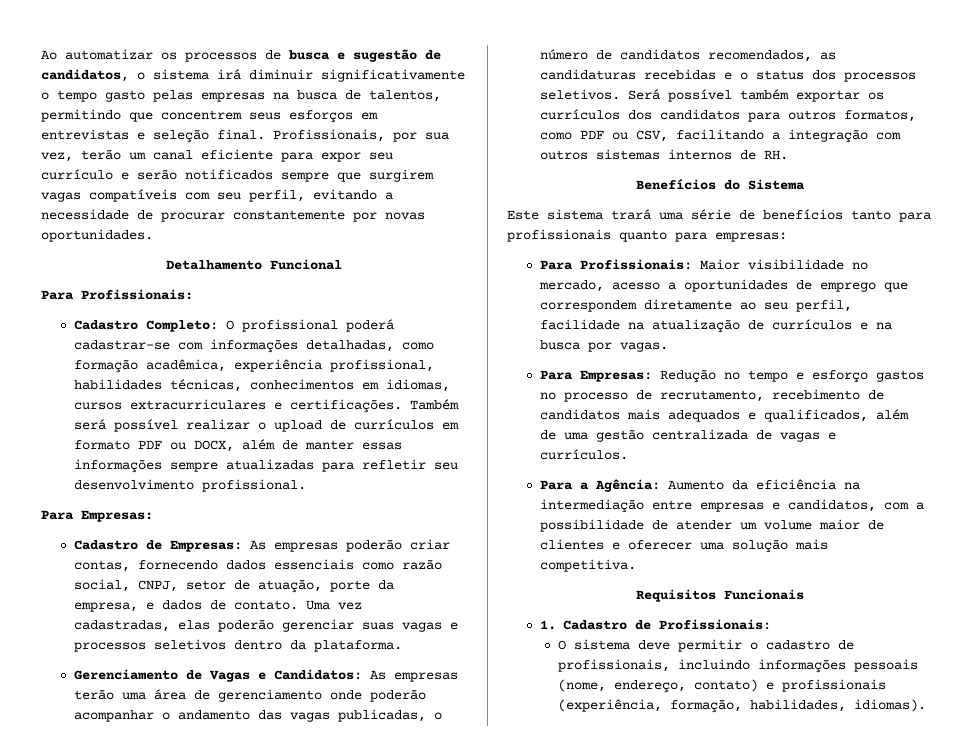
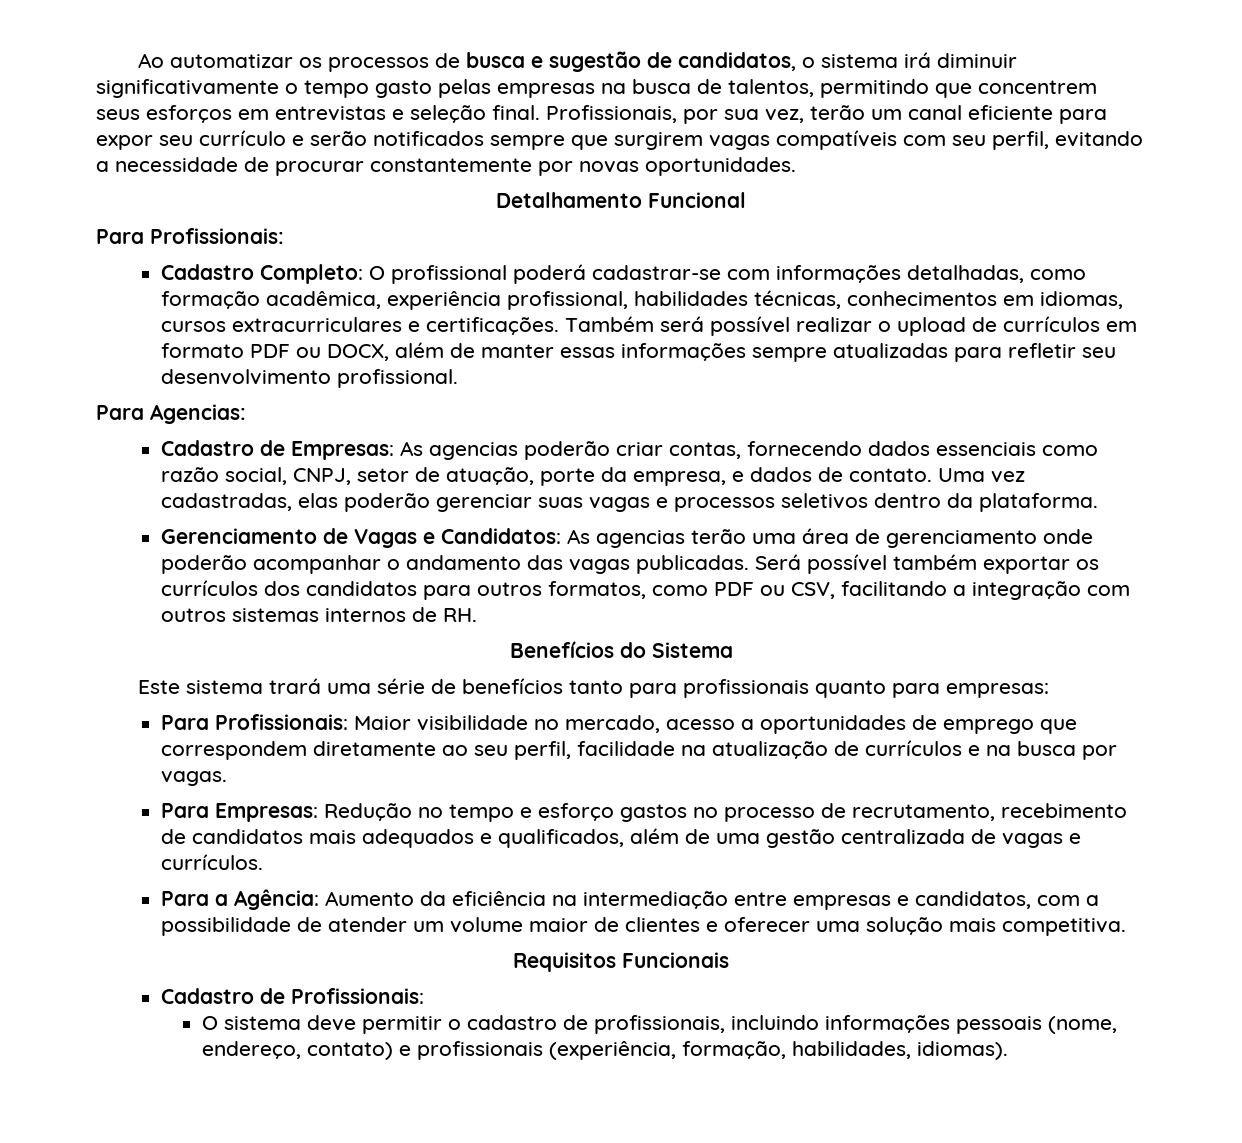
  Também será possível realizar o upload de currículos em formato PDF ou DOCX, além de manter essas informações sempre atualizadas para refletir seu desenvolvimento profissional.
- Para Empresas:
+ Para Agencias:
- Cadastro de Empresas: As empresas poderão criar contas, fornecendo dados essenciais como razão social, CNPJ, setor de atuação, porte da empresa, e dados de contato.
+ Cadastro de Empresas: As agencias poderão criar contas, fornecendo dados essenciais como razão social, CNPJ, setor de atuação, porte da empresa, e dados de contato.
- Gerenciamento de Vagas e Candidatos: As empresas terão uma área de gerenciamento onde poderão acompanhar o andamento das vagas publicadas, o número de candidatos recomendados, as candidaturas recebidas e o status dos processos seletivos.
+ Gerenciamento de Vagas e Candidatos: As agencias terão uma área de gerenciamento onde poderão acompanhar o andamento das vagas publicadas.
- 1. Cadastro de Profissionais:
+ Cadastro de Profissionais:

